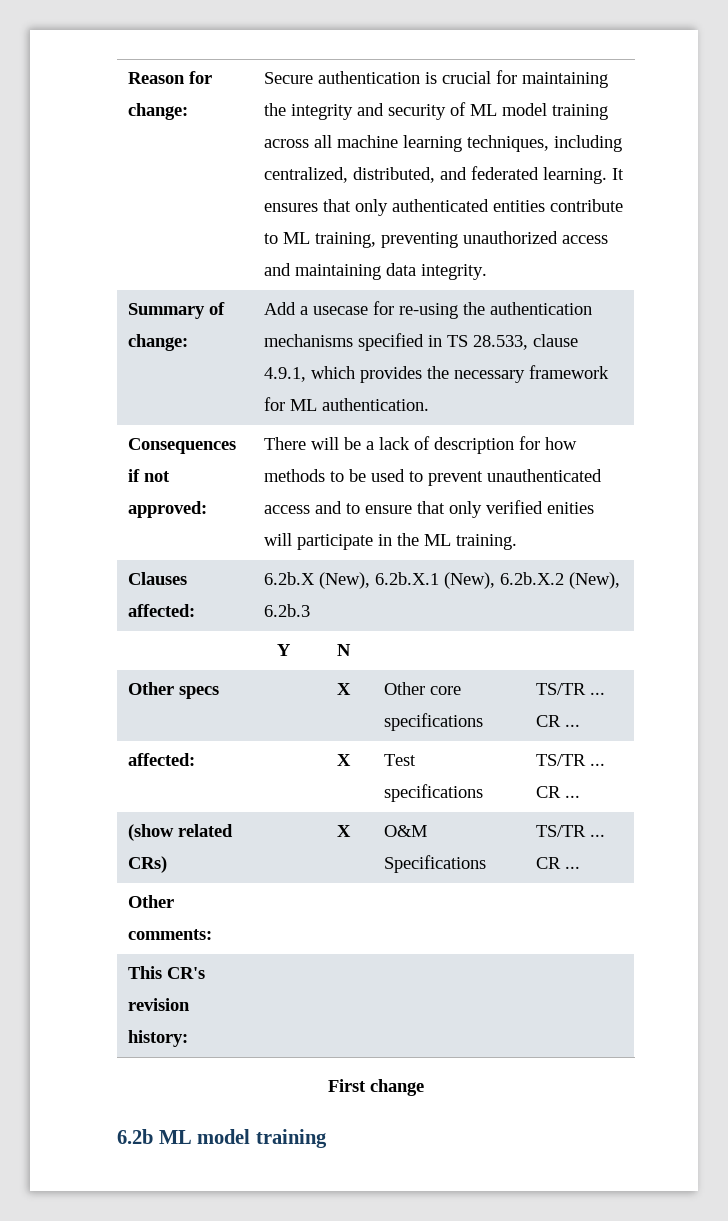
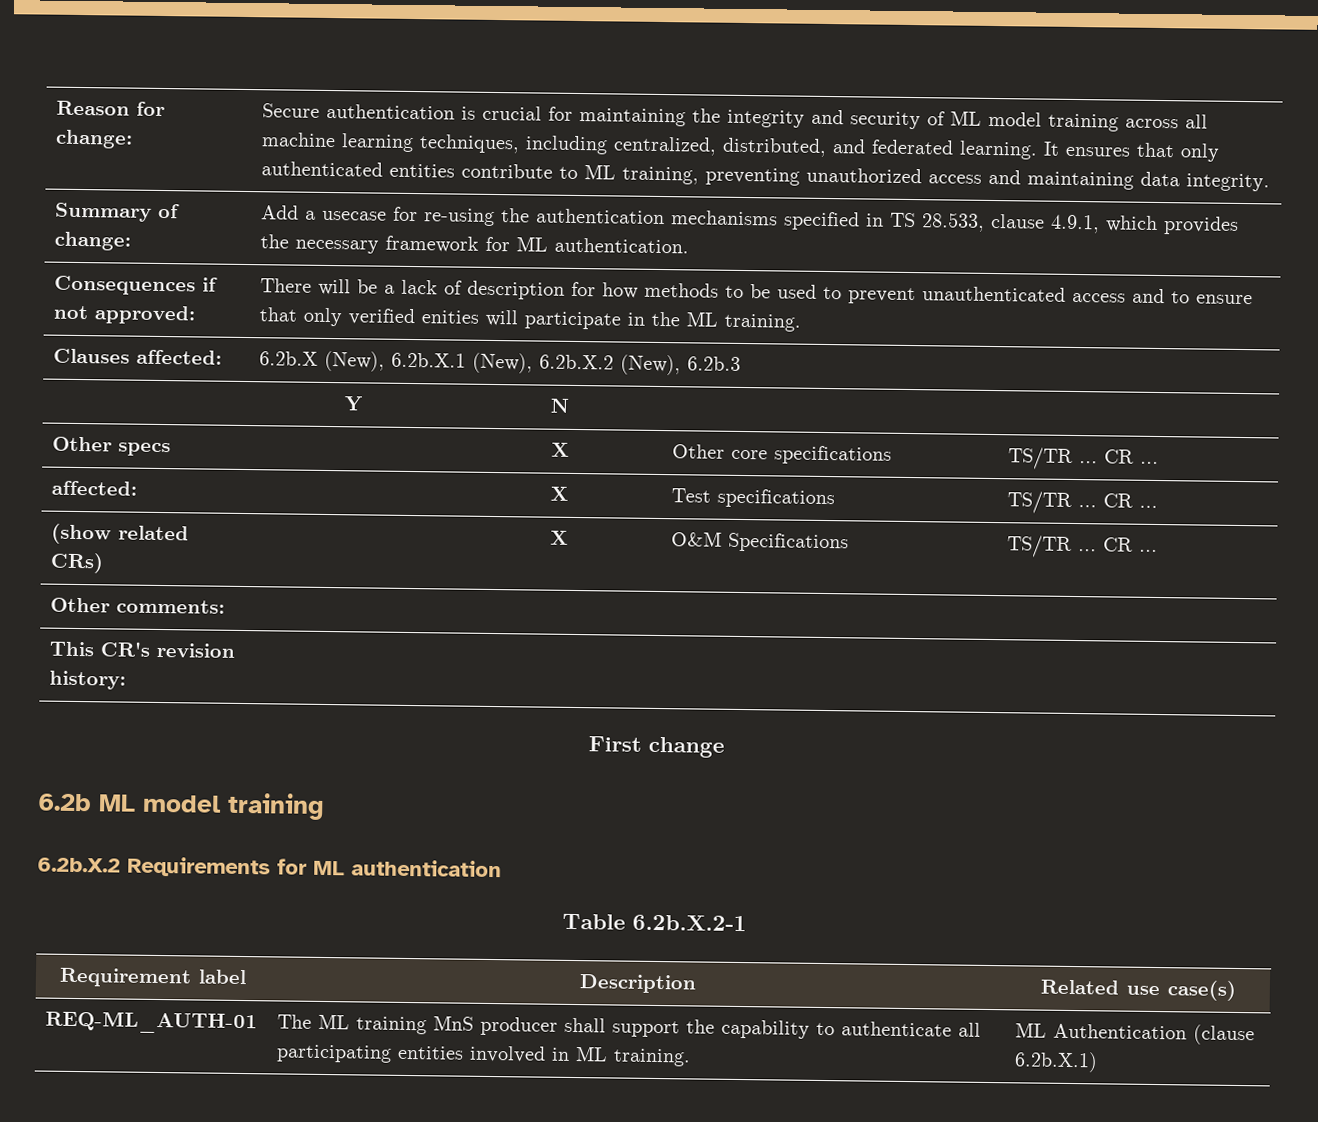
+ 6.2b.X.2 Requirements for ML authentication
+ Table 6.2b.X.2-1
+ Requirement label | Description | Related use case(s)
+ REQ-ML_AUTH-01 | The ML training MnS producer shall support the capability to authenticate all participating entities involved in ML training. | ML Authentication (clause 6.2b.X.1)

